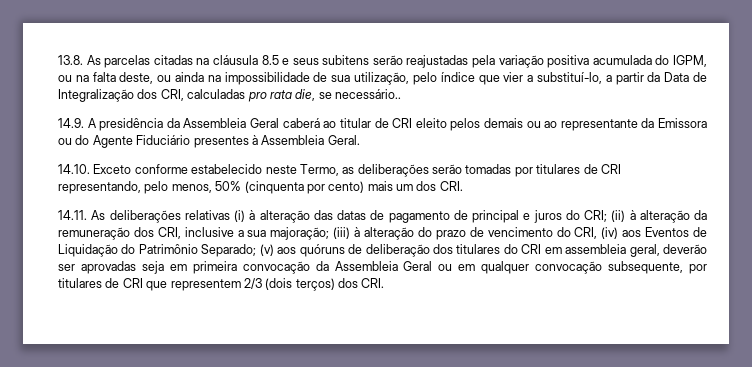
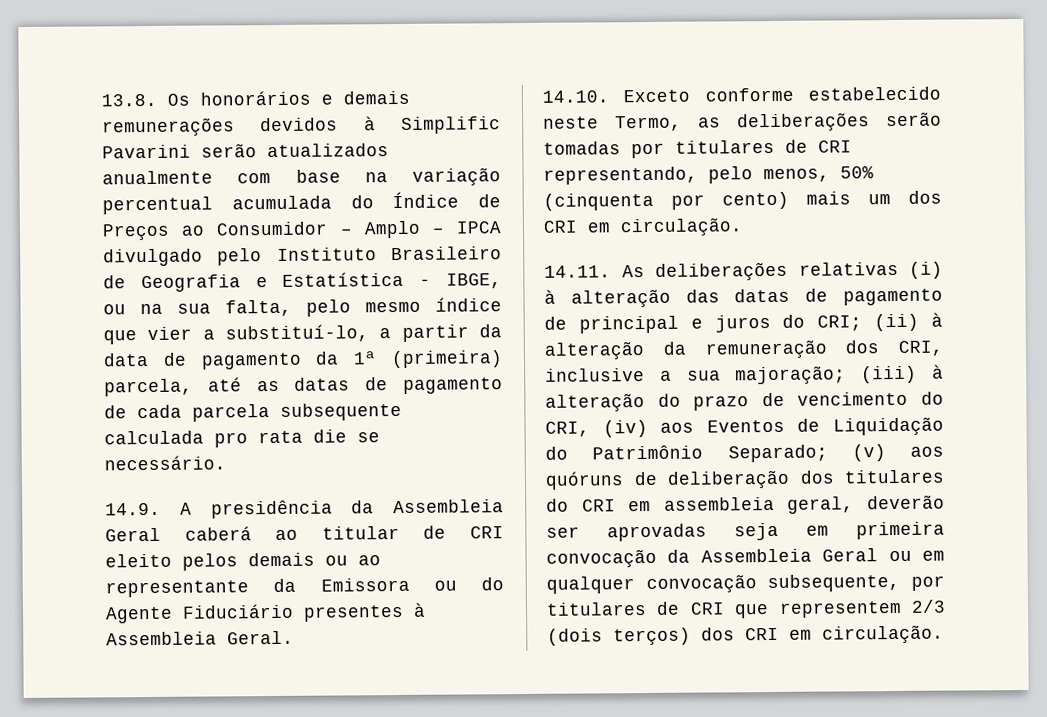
- 13.8. As parcelas citadas na cláusula 8.5 e seus subitens serão reajustadas pela variação positiva acumulada do IGPM, ou na falta deste, ou ainda na impossibilidade de sua utilização, pelo índice que vier a substituí-lo, a partir da Data de Integralização dos CRI, calculadas pro rata die, se necessário..
+ 13.8. Os honorários e demais remunerações devidos à Simplific Pavarini serão atualizados anualmente com base na variação percentual acumulada do Índice de Preços ao Consumidor – Amplo – IPCA divulgado pelo Instituto Brasileiro de Geografia e Estatística - IBGE, ou na sua falta, pelo mesmo índice que vier a substituí-lo, a partir da data de pagamento da 1ª (primeira) parcela, até as datas de pagamento de cada parcela subsequente calculada pro rata die se necessário.
- 14.10. Exceto conforme estabelecido neste Termo, as deliberações serão tomadas por titulares de CRI representando, pelo menos, 50% (cinquenta por cento) mais um dos CRI.
+ 14.10. Exceto conforme estabelecido neste Termo, as deliberações serão tomadas por titulares de CRI representando, pelo menos, 50% (cinquenta por cento) mais um dos CRI em circulação.
- (v) aos quóruns de deliberação dos titulares do CRI em assembleia geral, deverão ser aprovadas seja em primeira convocação da Assembleia Geral ou em qualquer convocação subsequente, por titulares de CRI que representem 2/3 (dois terços) dos CRI.
+ (v) aos quóruns de deliberação dos titulares do CRI em assembleia geral, deverão ser aprovadas seja em primeira convocação da Assembleia Geral ou em qualquer convocação subsequente, por titulares de CRI que representem 2/3 (dois terços) dos CRI em circulação.

